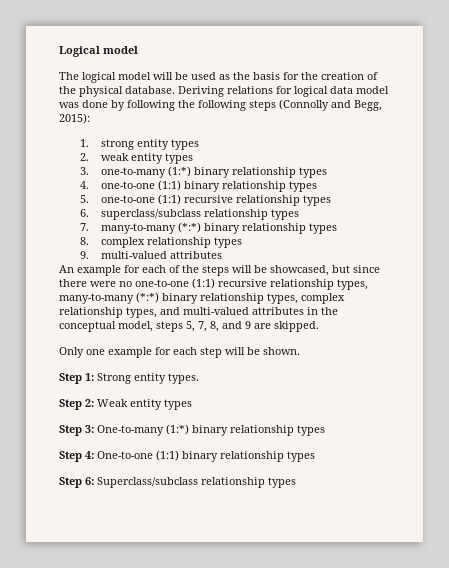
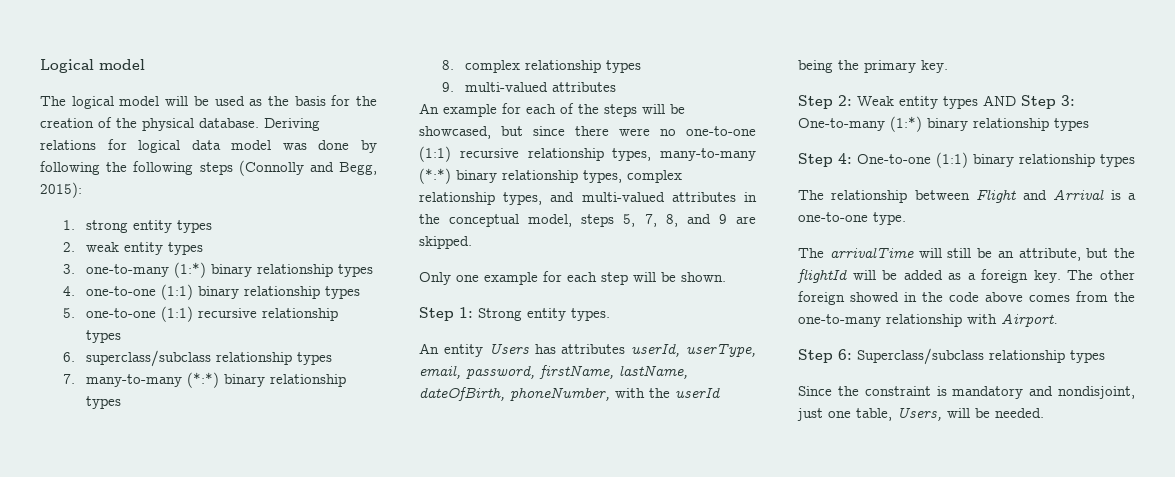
+ An entity Users has attributes userId, userType, email, password, firstName, lastName, dateOfBirth, phoneNumber, with the userId being the primary key.
- Step 2: Weak entity types
- Step 3: One-to-many (1:*) binary relationship types
+ Step 2: Weak entity types AND Step 3: One-to-many (1:*) binary relationship types
+ The relationship between Flight and Arrival is a one-to-one type.
+ The arrivalTime will still be an attribute, but the flightId will be added as a foreign key. The other foreign showed in the code above comes from the one-to-many relationship with Airport.
+ Since the constraint is mandatory and nondisjoint, just one table, Users, will be needed.

